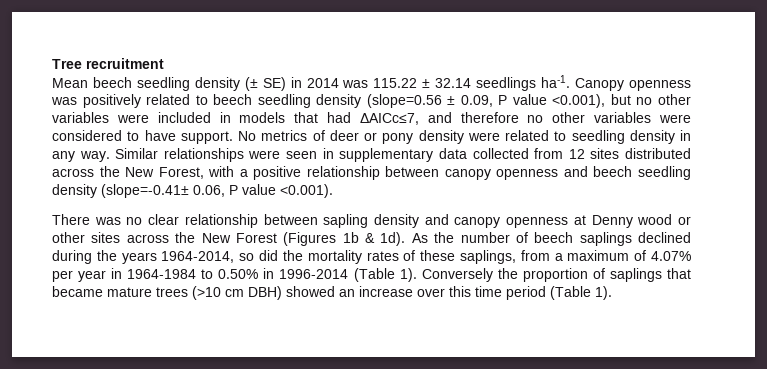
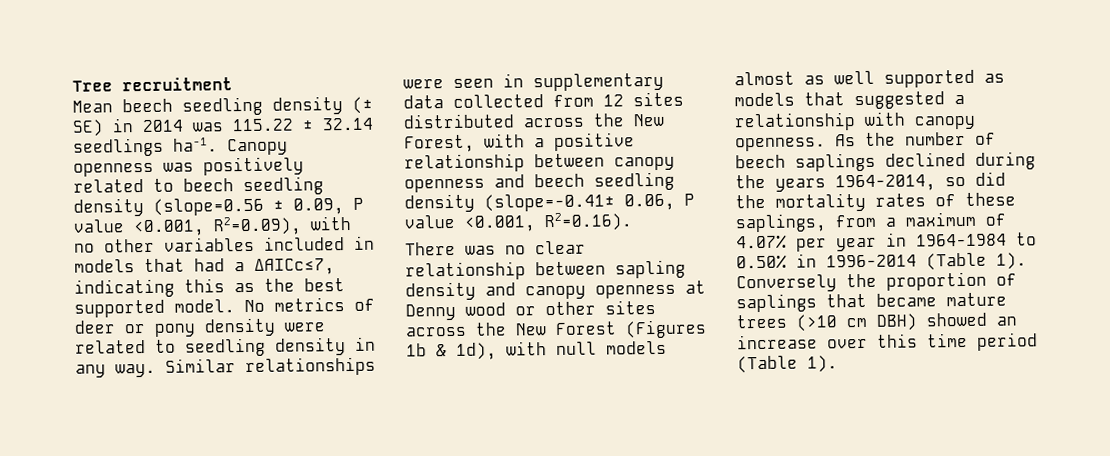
- Canopy openness was positively related to beech seedling density (slope=0.56 ± 0.09, P value <0.001), but no other variables were included in models that had ΔAICc≤7, and therefore no other variables were considered to have support.
+ Canopy openness was positively related to beech seedling density (slope=0.56 ± 0.09, P value <0.001, R2=0.09), with no other variables included in models that had a ΔAICc≤7, indicating this as the best supported model.
- Similar relationships were seen in supplementary data collected from 12 sites distributed across the New Forest, with a positive relationship between canopy openness and beech seedling density (slope=-0.41± 0.06, P value <0.001).
+ Similar relationships were seen in supplementary data collected from 12 sites distributed across the New Forest, with a positive relationship between canopy openness and beech seedling density (slope=-0.41± 0.06, P value <0.001, R2=0.16).
- There was no clear relationship between sapling density and canopy openness at Denny wood or other sites across the New Forest (Figures 1b & 1d).
+ There was no clear relationship between sapling density and canopy openness at Denny wood or other sites across the New Forest (Figures 1b & 1d), with null models almost as well supported as models that suggested a relationship with canopy openness.

